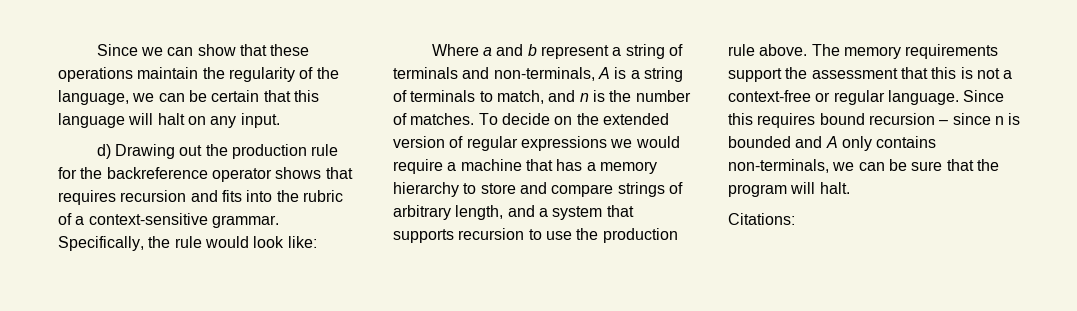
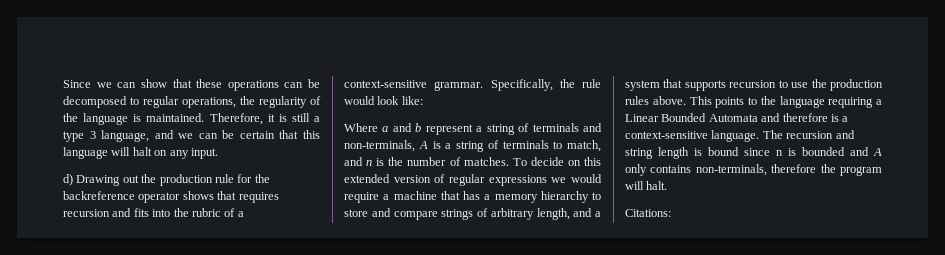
- Since we can show that these operations maintain the regularity of the language, we can be certain that this language will halt on any input.
+ Since we can show that these operations can be decomposed to regular operations, the regularity of the language is maintained. Therefore, it is still a type 3 language, and we can be certain that this language will halt on any input.
- To decide on the extended version of regular expressions we would require a machine that has a memory hierarchy to store and compare strings of arbitrary length, and a system that supports recursion to use the production rule above. The memory requirements support the assessment that this is not a context-free or regular language. Since this requires bound recursion – since n is bounded and A only contains non-terminals, we can be sure that the program will halt.
+ To decide on this extended version of regular expressions we would require a machine that has a memory hierarchy to store and compare strings of arbitrary length, and a system that supports recursion to use the production rules above. This points to the language requiring a Linear Bounded Automata and therefore is a context-sensitive language. The recursion and string length is bound since n is bounded and A only contains non-terminals, therefore the program will halt.

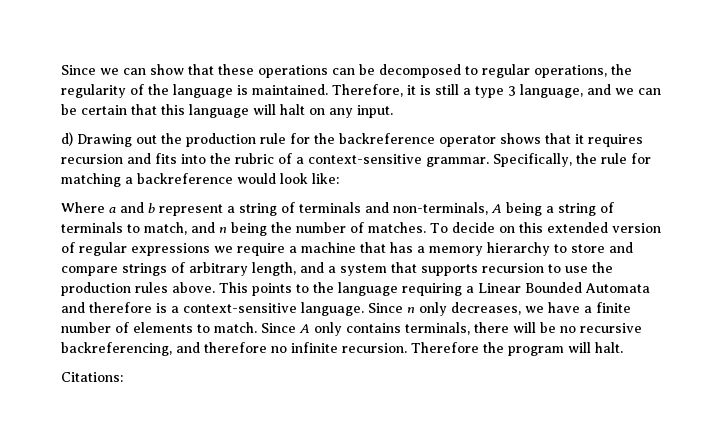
- d) Drawing out the production rule for the backreference operator shows that requires recursion and fits into the rubric of a context-sensitive grammar.
+ d) Drawing out the production rule for the backreference operator shows that it requires recursion and fits into the rubric of a context-sensitive grammar.
- Specifically, the rule would look like:
+ Specifically, the rule for matching a backreference would look like:
- Where a and b represent a string of terminals and non-terminals, A is a string of terminals to match, and n is the number of matches.
+ Where a and b represent a string of terminals and non-terminals, A being a string of terminals to match, and n being the number of matches.
- To decide on this extended version of regular expressions we would require a machine that has a memory hierarchy to store and compare strings of arbitrary length, and a system that supports recursion to use the production rules above.
+ To decide on this extended version of regular expressions we require a machine that has a memory hierarchy to store and compare strings of arbitrary length, and a system that supports recursion to use the production rules above.
- The recursion and string length is bound since n is bounded and A only contains non-terminals, therefore the program will halt.
+ Since n only decreases, we have a finite number of elements to match. Since A only contains terminals, there will be no recursive backreferencing, and therefore no infinite recursion. Therefore the program will halt.

